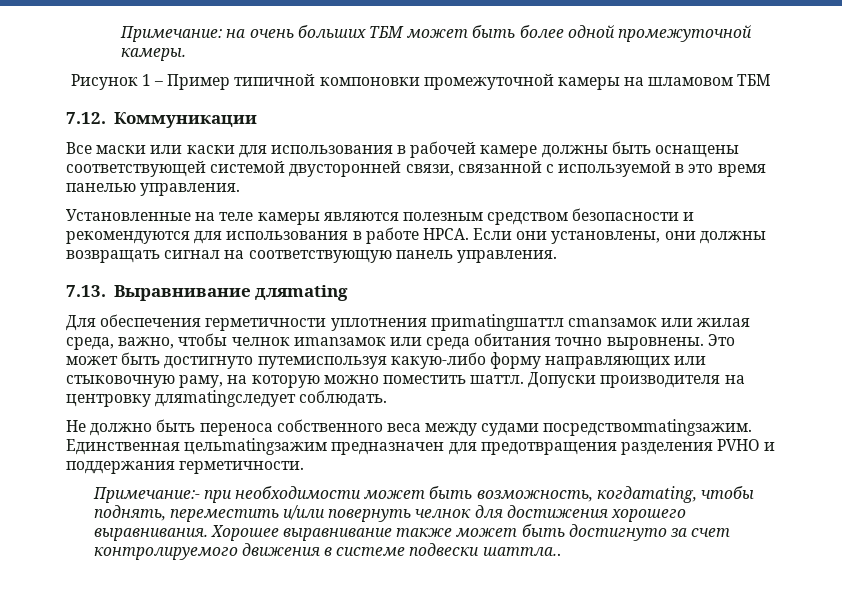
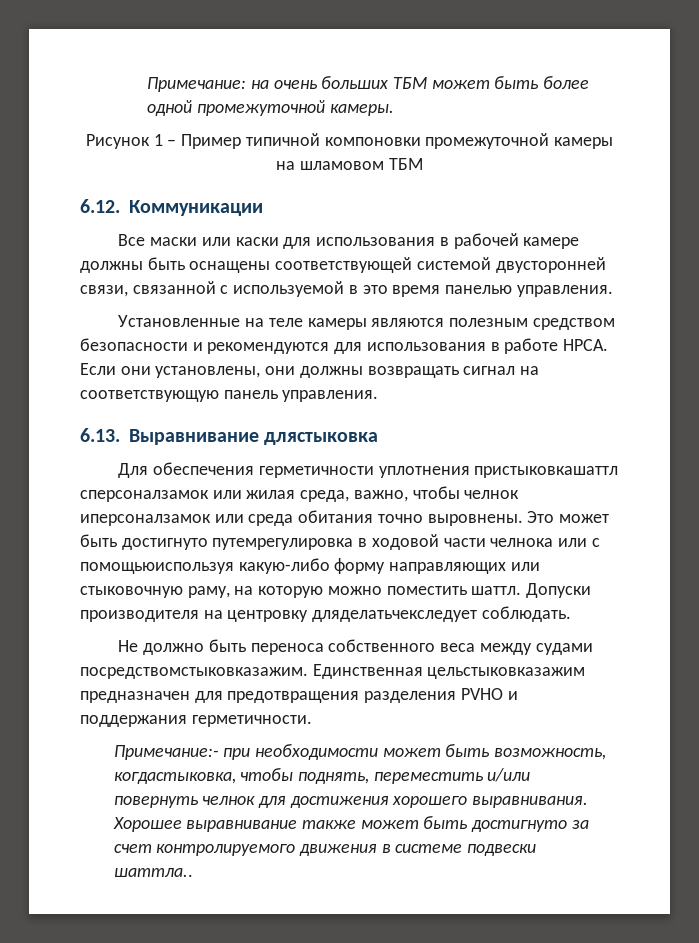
- 7.12. Коммуникации
+ 6.12. Коммуникации
- 7.13. Выравнивание дляmating
+ 6.13. Выравнивание длястыковка
- Для обеспечения герметичности уплотнения приmatingшаттл сmanзамок или жилая среда, важно, чтобы челнок иmanзамок или среда обитания точно выровнены.
+ Для обеспечения герметичности уплотнения пристыковкашаттл сперсоналзамок или жилая среда, важно, чтобы челнок иперсоналзамок или среда обитания точно выровнены.
- Это может быть достигнуто путемиспользуя какую-либо форму направляющих или стыковочную раму, на которую можно поместить шаттл.
+ Это может быть достигнуто путемрегулировка в ходовой части челнока или с помощьюиспользуя какую-либо форму направляющих или стыковочную раму, на которую можно поместить шаттл.
- Допуски производителя на центровку дляmatingследует соблюдать.
+ Допуски производителя на центровку дляделатьчекследует соблюдать.
- Не должно быть переноса собственного веса между судами посредствомmatingзажим. Единственная цельmatingзажим предназначен для предотвращения разделения PVHO и поддержания герметичности.
+ Не должно быть переноса собственного веса между судами посредствомстыковказажим. Единственная цельстыковказажим предназначен для предотвращения разделения PVHO и поддержания герметичности.
- Примечание:- при необходимости может быть возможность, когдаmating, чтобы поднять, переместить и/или повернуть челнок для достижения хорошего выравнивания.
+ Примечание:- при необходимости может быть возможность, когдастыковка, чтобы поднять, переместить и/или повернуть челнок для достижения хорошего выравнивания.

